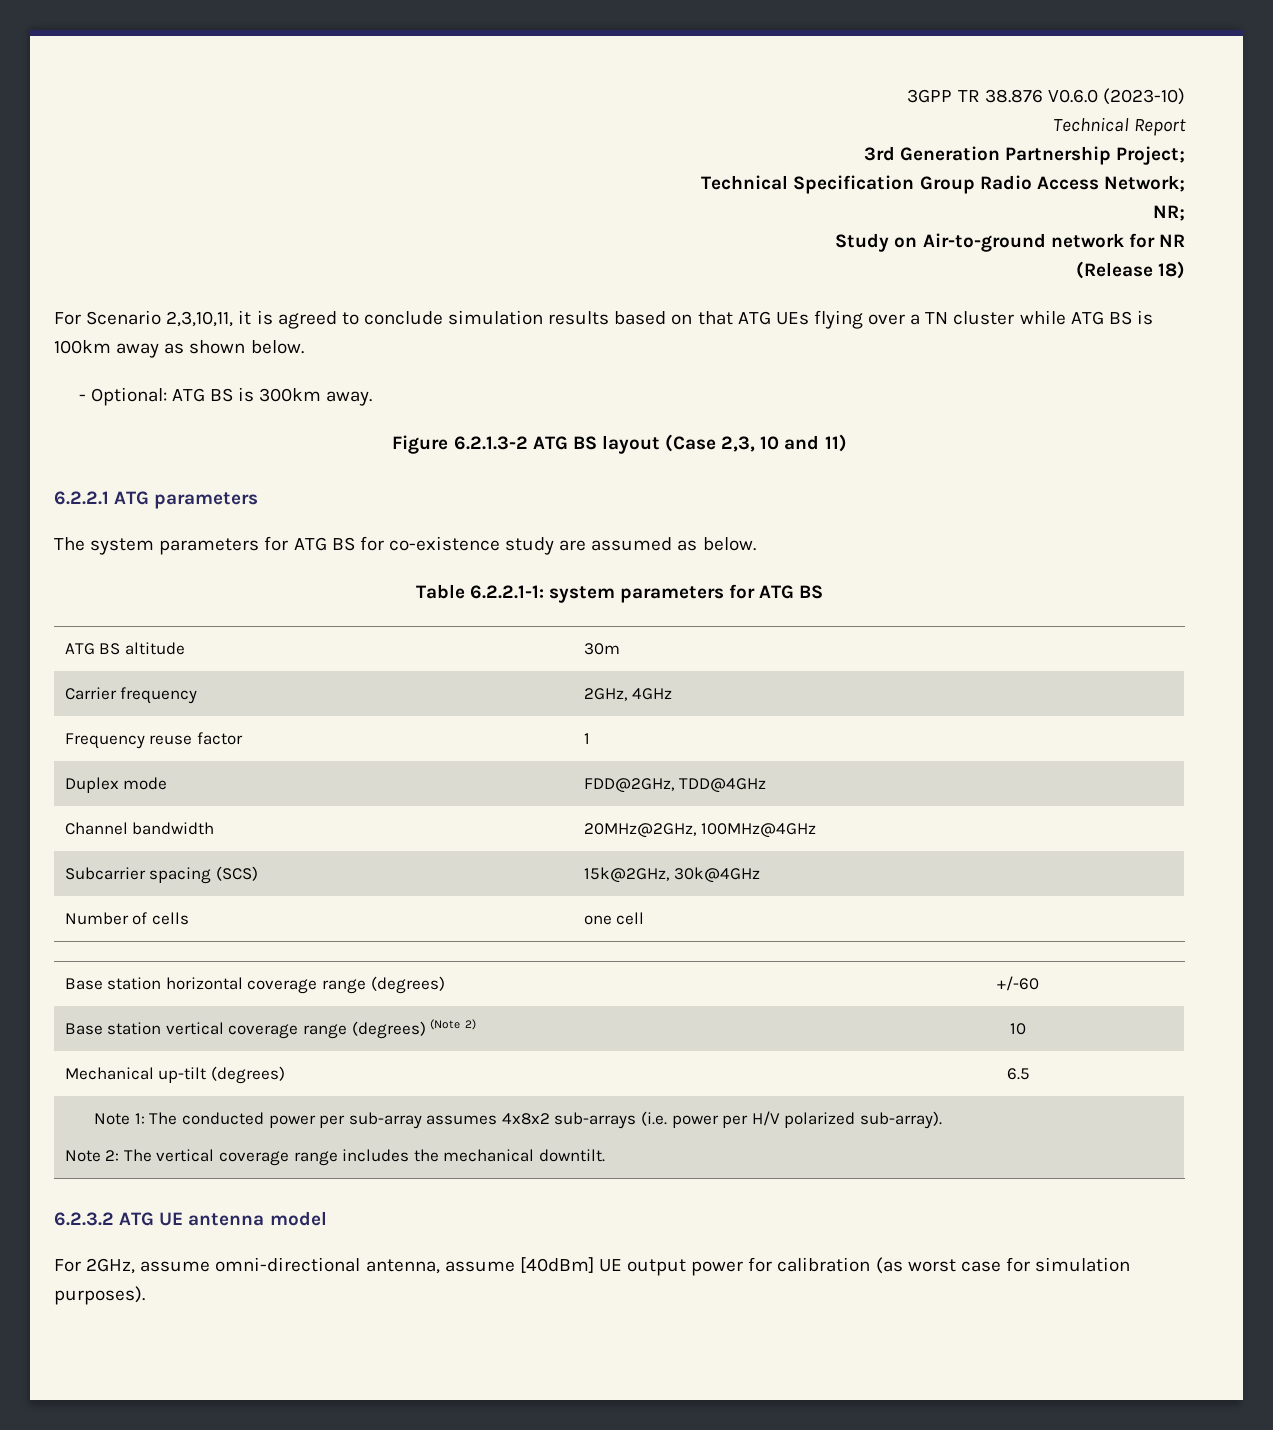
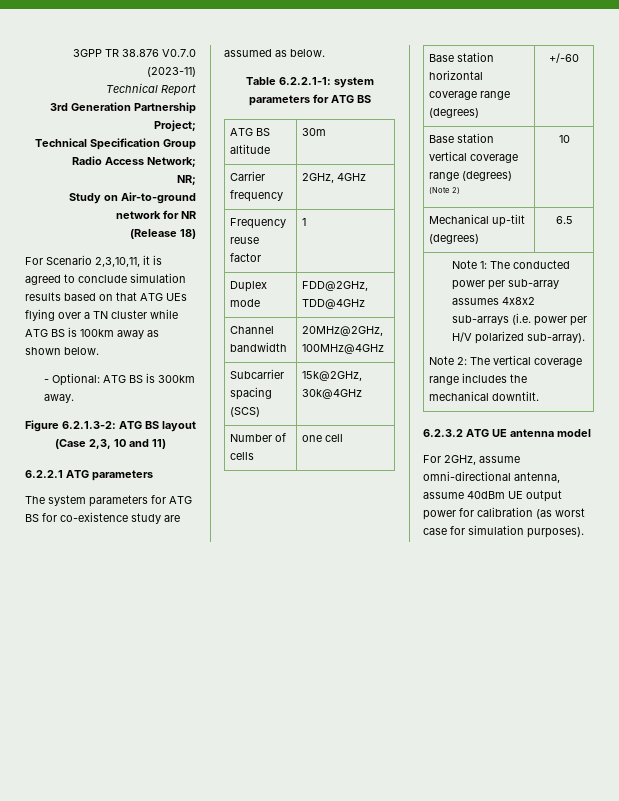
- 3GPP TR 38.876 V0.6.0 (2023-10)
+ 3GPP TR 38.876 V0.7.0 (2023-11)
- Figure 6.2.1.3-2 ATG BS layout (Case 2,3, 10 and 11)
+ Figure 6.2.1.3-2: ATG BS layout (Case 2,3, 10 and 11)
- For 2GHz, assume omni-directional antenna, assume [40dBm] UE output power for calibration (as worst case for simulation purposes).
+ For 2GHz, assume omni-directional antenna, assume 40dBm UE output power for calibration (as worst case for simulation purposes).

